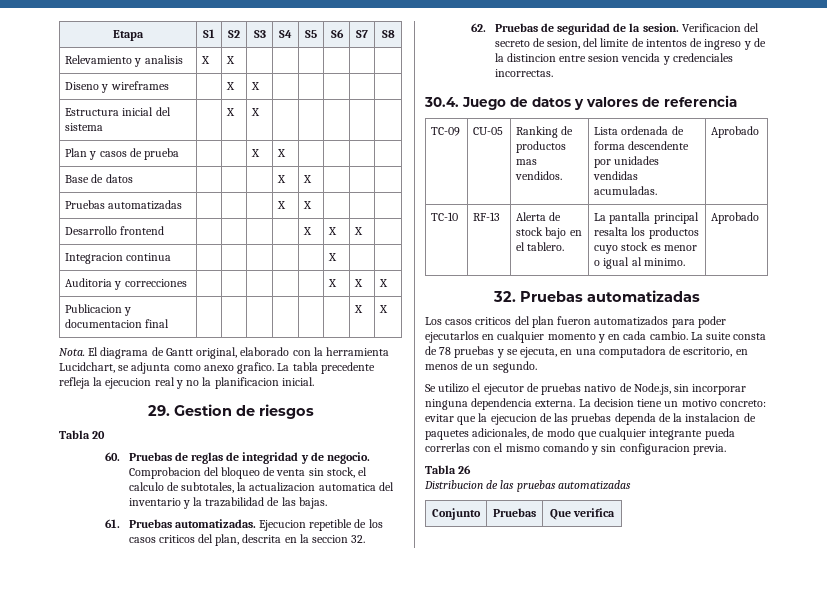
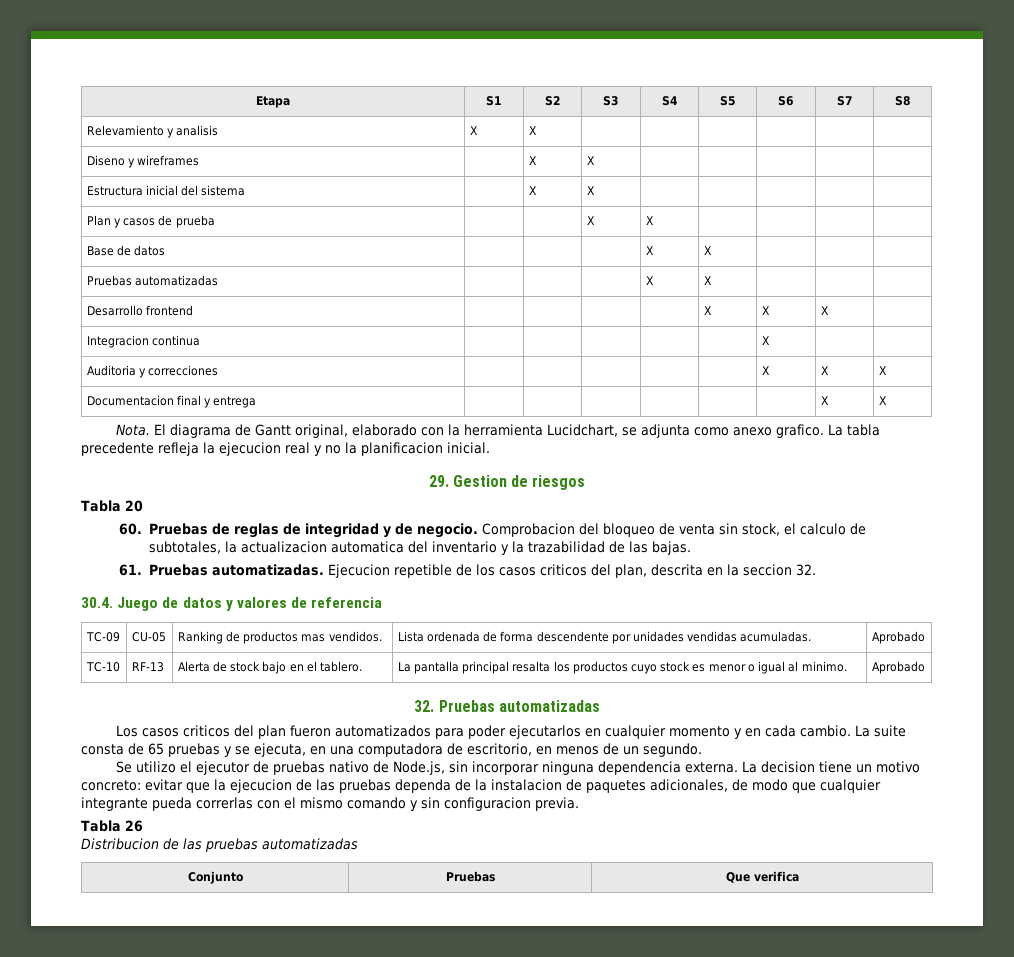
- Publicacion y documentacion final | | | | | | | X | X
+ Documentacion final y entrega | | | | | | | X | X
- 62. Pruebas de seguridad de la sesion. Verificacion del secreto de sesion, del limite de intentos de ingreso y de la distincion entre sesion vencida y credenciales incorrectas.
- La suite consta de 78 pruebas y se ejecuta, en una computadora de escritorio, en menos de un segundo.
+ La suite consta de 65 pruebas y se ejecuta, en una computadora de escritorio, en menos de un segundo.

